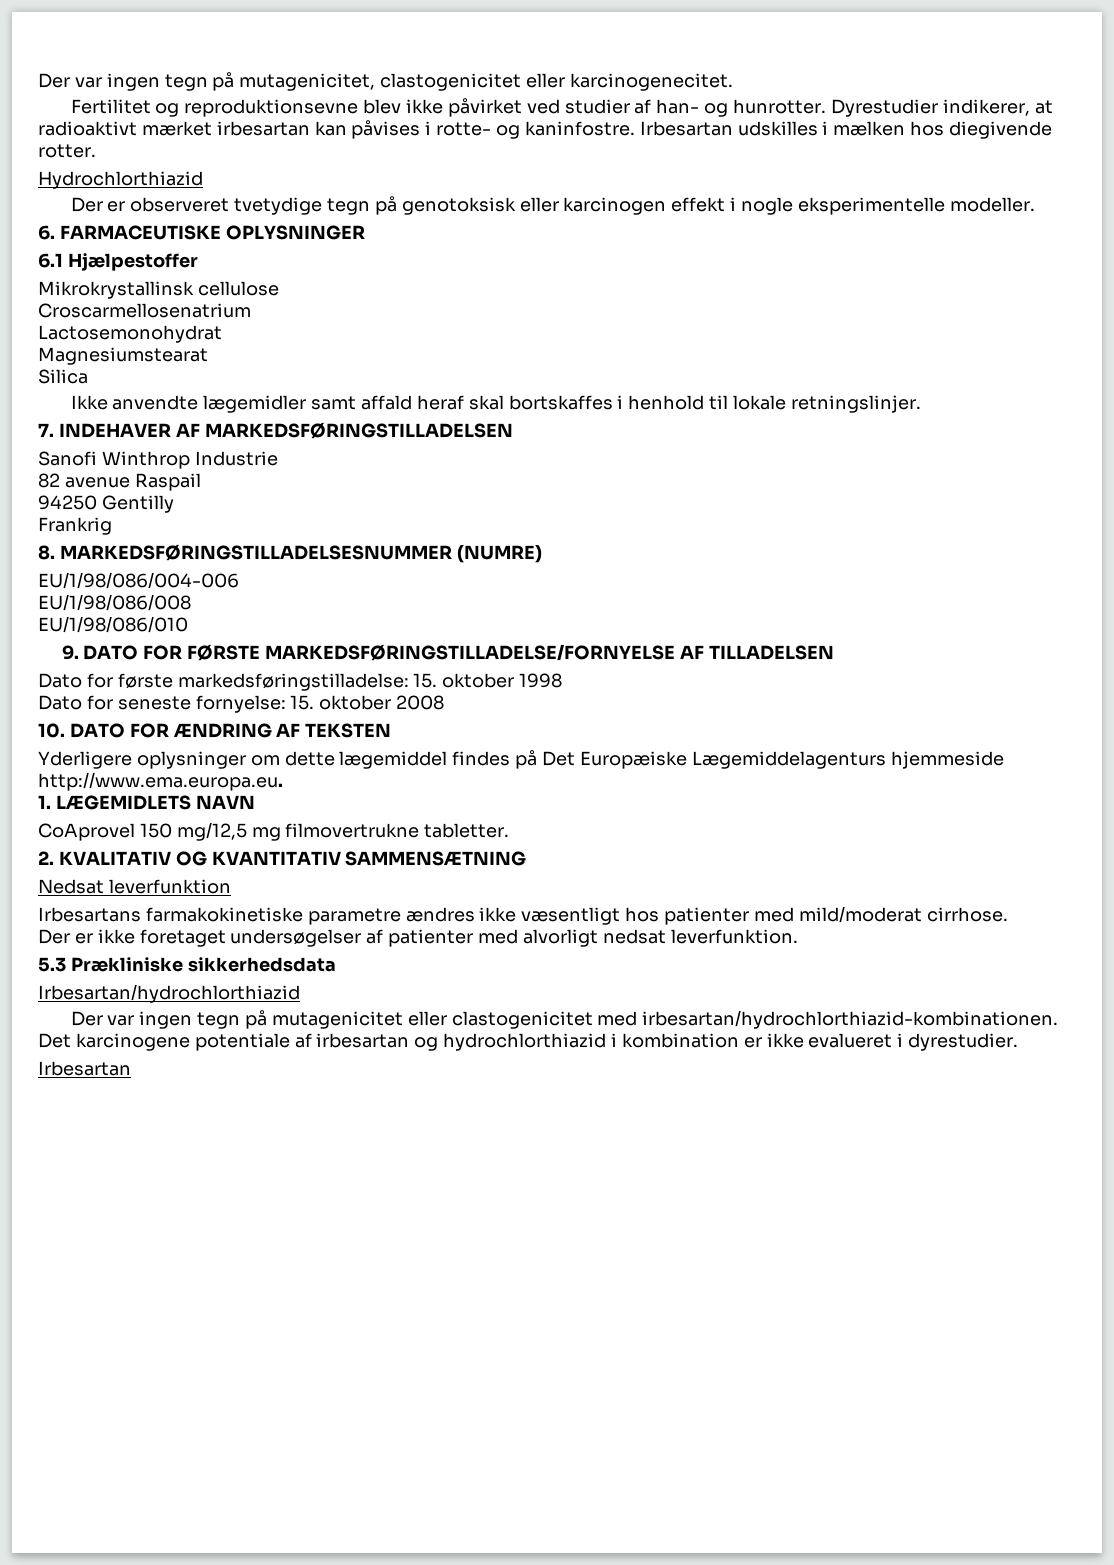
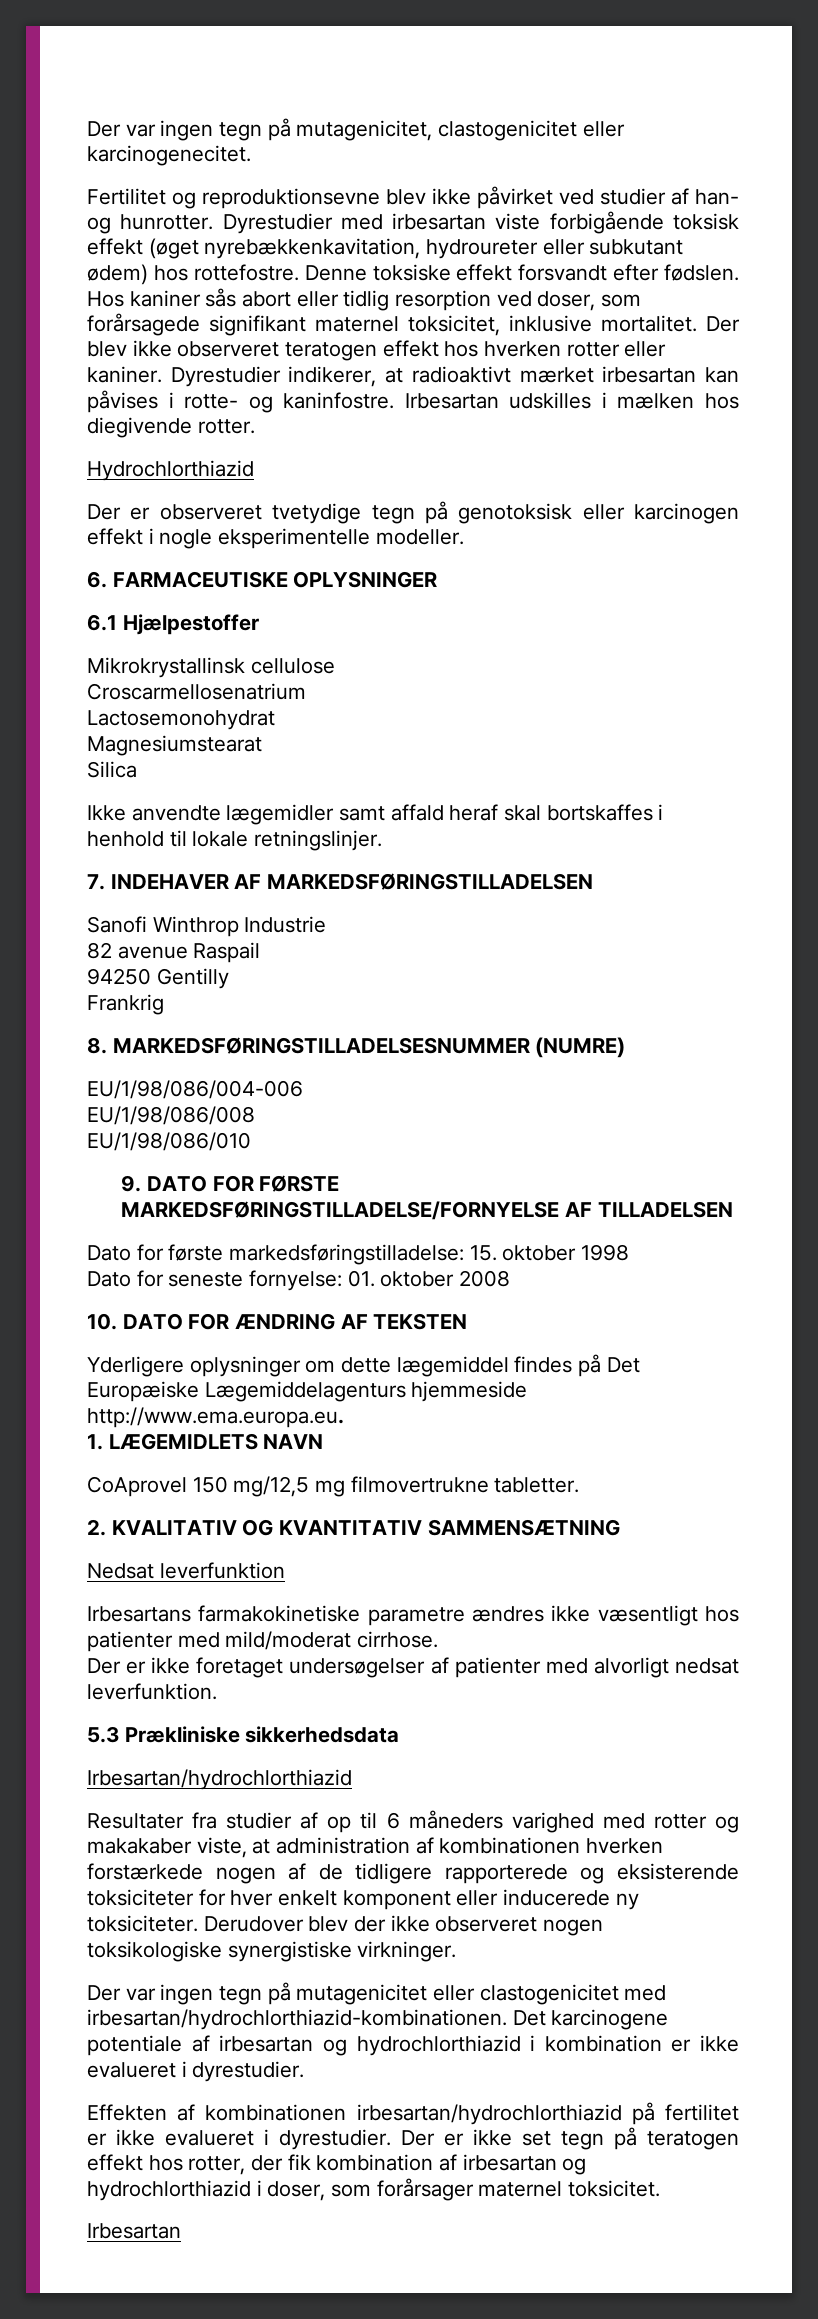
- Dyrestudier indikerer, at radioaktivt mærket irbesartan kan påvises i rotte- og kaninfostre.
+ Dyrestudier med irbesartan viste forbigående toksisk effekt (øget nyrebækkenkavitation, hydroureter eller subkutant ødem) hos rottefostre. Denne toksiske effekt forsvandt efter fødslen. Hos kaniner sås abort eller tidlig resorption ved doser, som forårsagede signifikant maternel toksicitet, inklusive mortalitet. Der blev ikke observeret teratogen effekt hos hverken rotter eller kaniner. Dyrestudier indikerer, at radioaktivt mærket irbesartan kan påvises i rotte- og kaninfostre.
- Dato for seneste fornyelse: 15. oktober 2008
+ Dato for seneste fornyelse: 01. oktober 2008
+ Resultater fra studier af op til 6 måneders varighed med rotter og makakaber viste, at administration af kombinationen hverken forstærkede nogen af de tidligere rapporterede og eksisterende toksiciteter for hver enkelt komponent eller inducerede ny toksiciteter. Derudover blev der ikke observeret nogen toksikologiske synergistiske virkninger.
+ Effekten af kombinationen irbesartan/hydrochlorthiazid på fertilitet er ikke evalueret i dyrestudier. Der er ikke set tegn på teratogen effekt hos rotter, der fik kombination af irbesartan og hydrochlorthiazid i doser, som forårsager maternel toksicitet.

